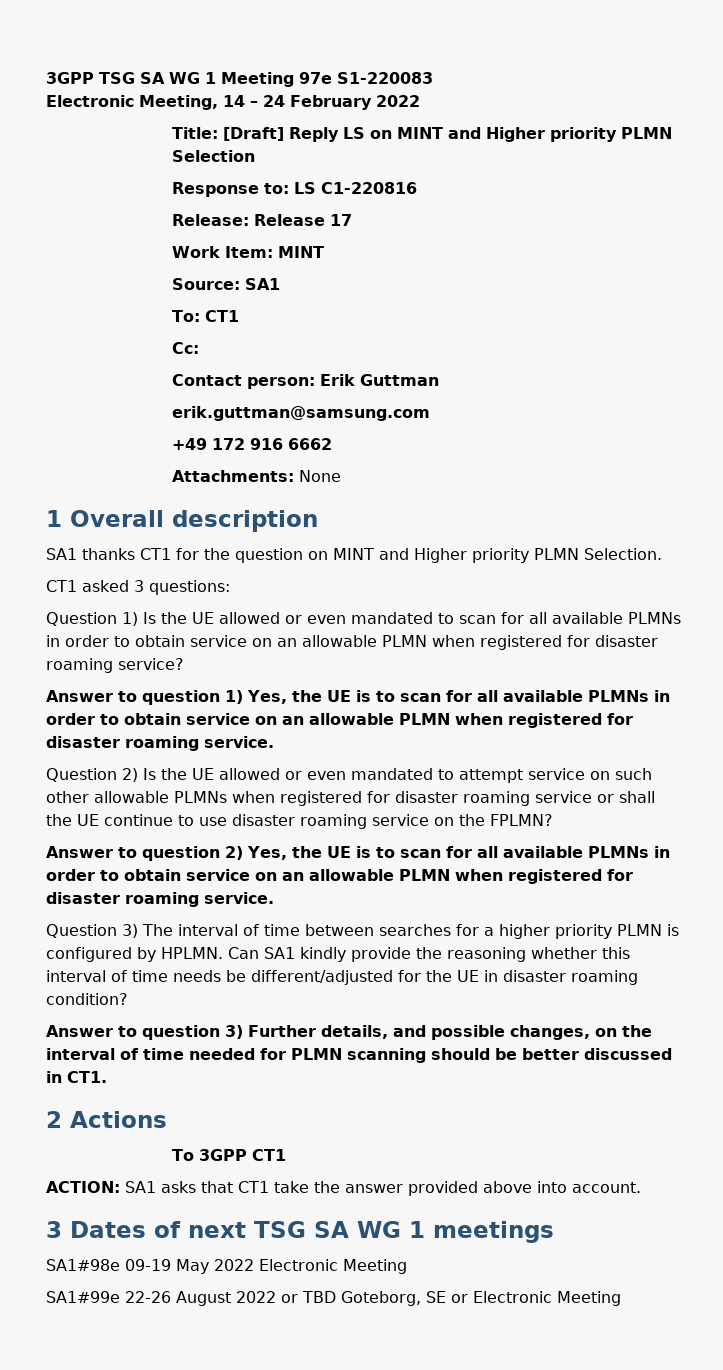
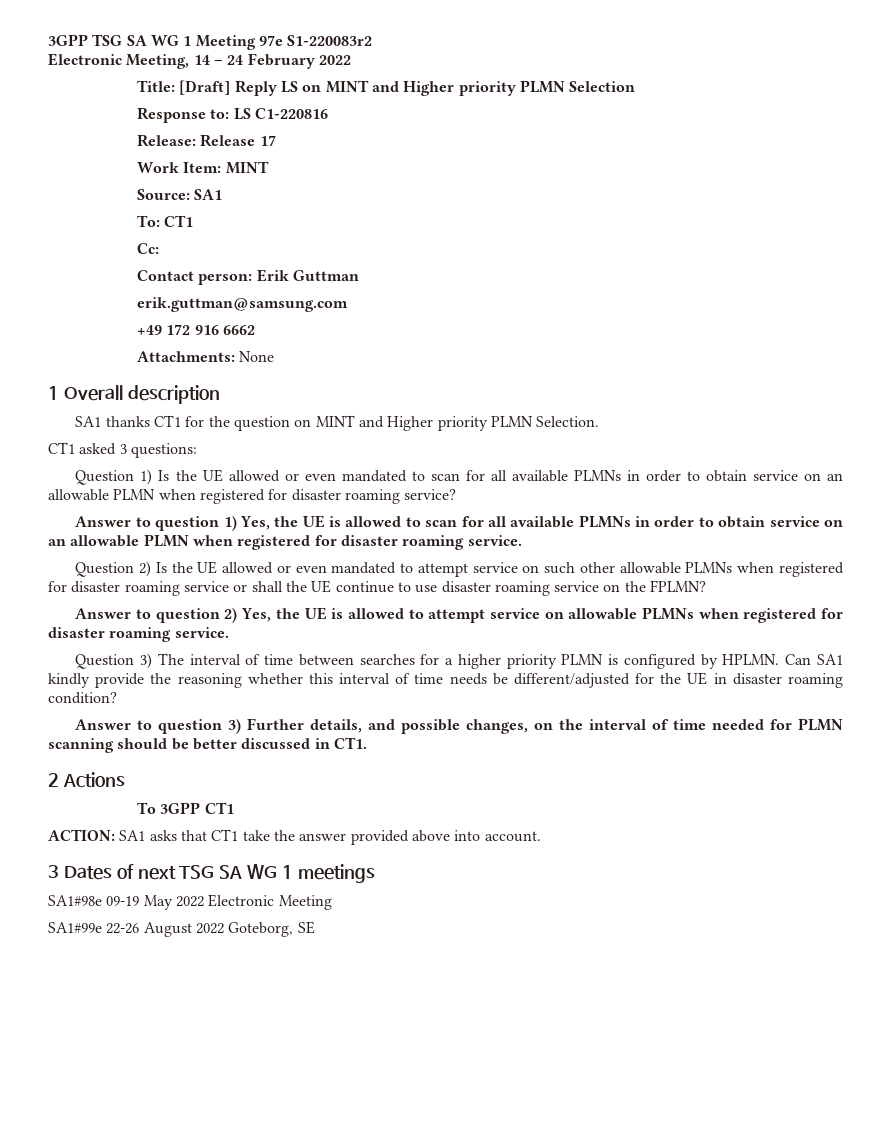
- 3GPP TSG SA WG 1 Meeting 97e S1-220083
+ 3GPP TSG SA WG 1 Meeting 97e S1-220083r2
- Answer to question 1) Yes, the UE is to scan for all available PLMNs in order to obtain service on an allowable PLMN when registered for disaster roaming service.
+ Answer to question 1) Yes, the UE is allowed to scan for all available PLMNs in order to obtain service on an allowable PLMN when registered for disaster roaming service.
- Answer to question 2) Yes, the UE is to scan for all available PLMNs in order to obtain service on an allowable PLMN when registered for disaster roaming service.
+ Answer to question 2) Yes, the UE is allowed to attempt service on allowable PLMNs when registered for disaster roaming service.
- SA1#99e 22-26 August 2022 or TBD Goteborg, SE or Electronic Meeting
+ SA1#99e 22-26 August 2022 Goteborg, SE

